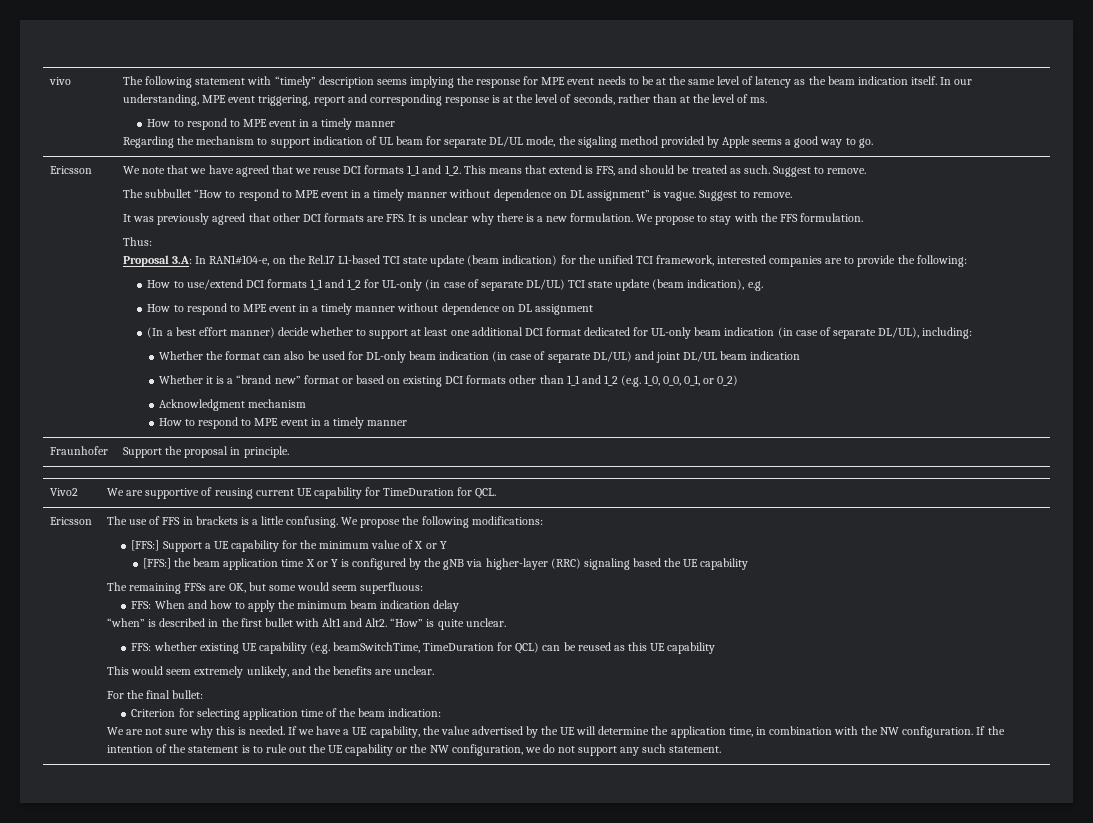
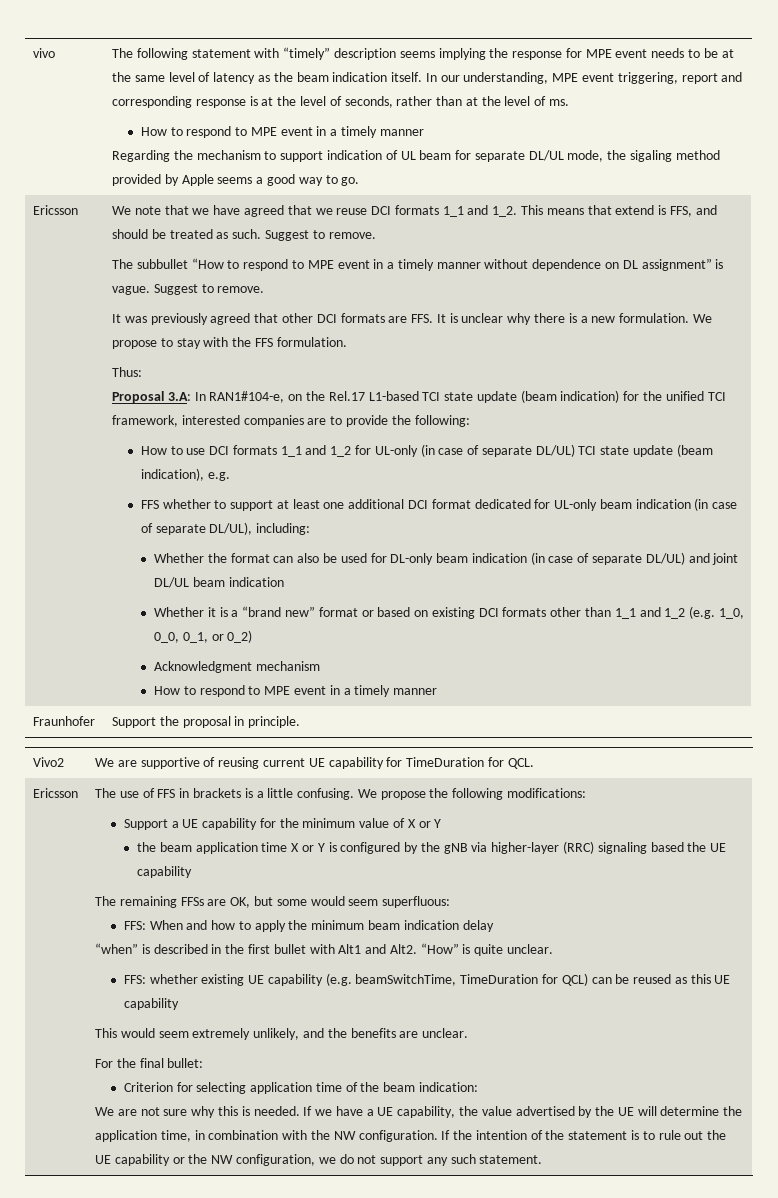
- How to use/extend DCI formats 1_1 and 1_2 for UL-only (in case of separate DL/UL) TCI state update (beam indication), e.g.
+ How to use DCI formats 1_1 and 1_2 for UL-only (in case of separate DL/UL) TCI state update (beam indication), e.g.
- How to respond to MPE event in a timely manner without dependence on DL assignment
- (In a best effort manner) decide whether to support at least one additional DCI format dedicated for UL-only beam indication (in case of separate DL/UL), including:
+ FFS whether to support at least one additional DCI format dedicated for UL-only beam indication (in case of separate DL/UL), including:
- [FFS:] Support a UE capability for the minimum value of X or Y
+ Support a UE capability for the minimum value of X or Y
- [FFS:] the beam application time X or Y is configured by the gNB via higher-layer (RRC) signaling based the UE capability
+ the beam application time X or Y is configured by the gNB via higher-layer (RRC) signaling based the UE capability

